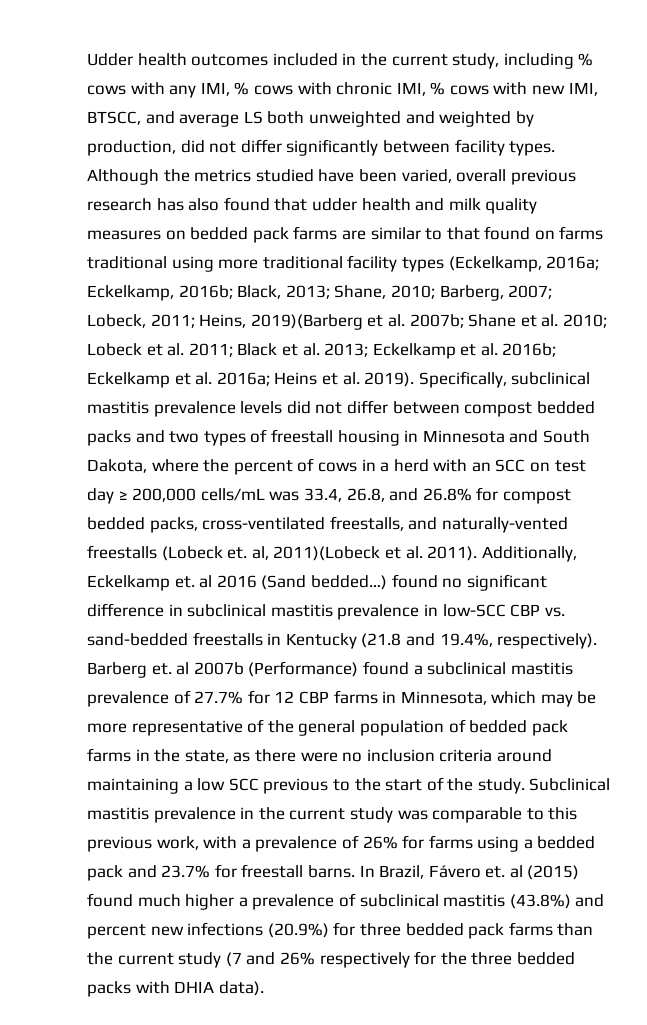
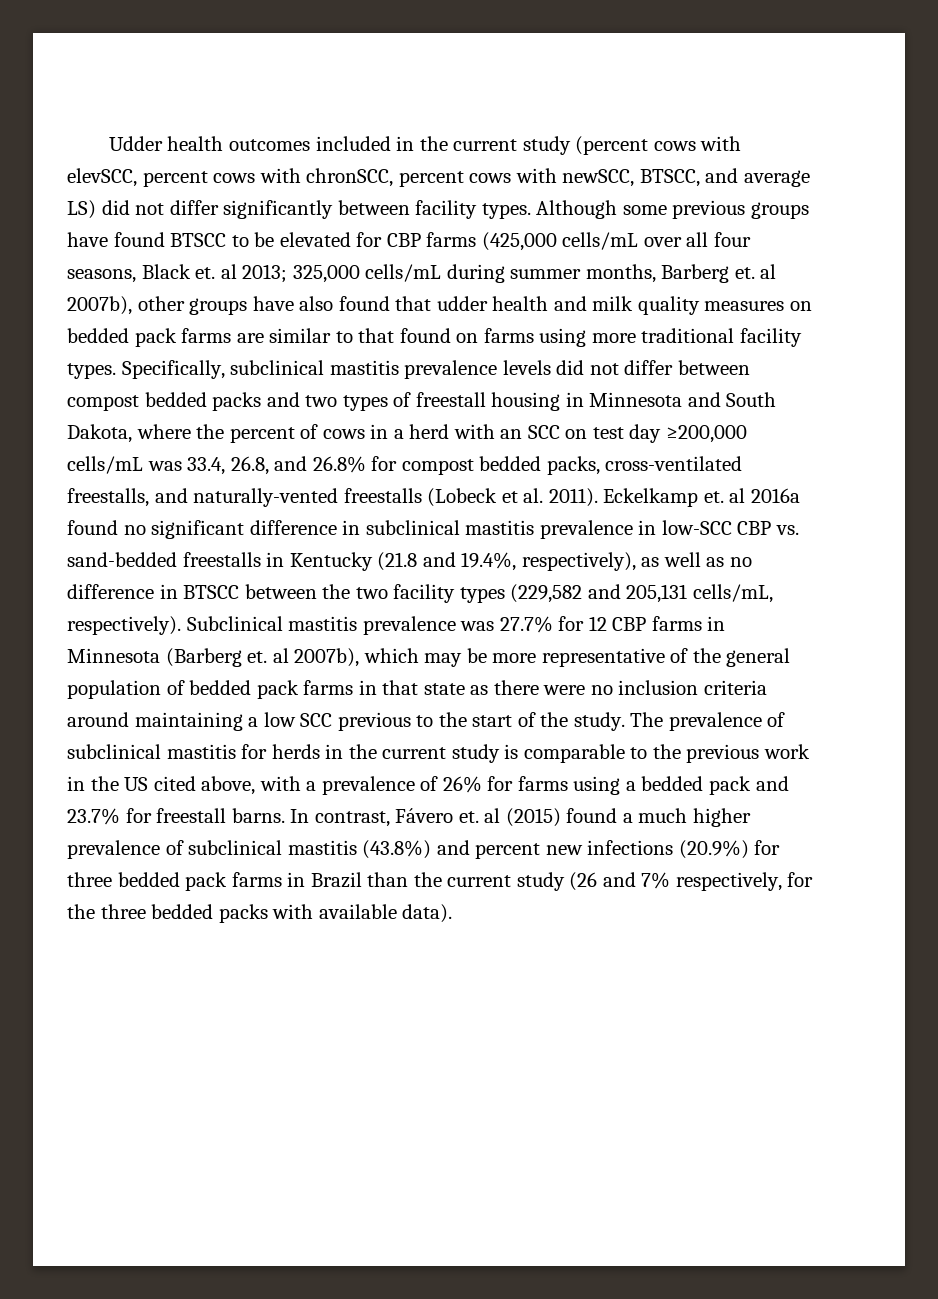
- Udder health outcomes included in the current study, including % cows with any IMI, % cows with chronic IMI, % cows with new IMI, BTSCC, and average LS both unweighted and weighted by production, did not differ significantly between facility types.
+ Udder health outcomes included in the current study (percent cows with elevSCC, percent cows with chronSCC, percent cows with newSCC, BTSCC, and average LS) did not differ significantly between facility types.
- Although the metrics studied have been varied, overall previous research has also found that udder health and milk quality measures on bedded pack farms are similar to that found on farms traditional using more traditional facility types (Eckelkamp, 2016a; Eckelkamp, 2016b; Black, 2013; Shane, 2010; Barberg, 2007; Lobeck, 2011; Heins, 2019)(Barberg et al. 2007b; Shane et al. 2010; Lobeck et al. 2011; Black et al. 2013; Eckelkamp et al. 2016b; Eckelkamp et al. 2016a; Heins et al. 2019).
+ Although some previous groups have found BTSCC to be elevated for CBP farms (425,000 cells/mL over all four seasons, Black et. al 2013; 325,000 cells/mL during summer months, Barberg et. al 2007b), other groups have also found that udder health and milk quality measures on bedded pack farms are similar to that found on farms using more traditional facility types.
- Specifically, subclinical mastitis prevalence levels did not differ between compost bedded packs and two types of freestall housing in Minnesota and South Dakota, where the percent of cows in a herd with an SCC on test day ≥ 200,000 cells/mL was 33.4, 26.8, and 26.8% for compost bedded packs, cross-ventilated freestalls, and naturally-vented freestalls (Lobeck et. al, 2011)(Lobeck et al. 2011).
+ Specifically, subclinical mastitis prevalence levels did not differ between compost bedded packs and two types of freestall housing in Minnesota and South Dakota, where the percent of cows in a herd with an SCC on test day ≥200,000 cells/mL was 33.4, 26.8, and 26.8% for compost bedded packs, cross-ventilated freestalls, and naturally-vented freestalls (Lobeck et al. 2011).
- Additionally, Eckelkamp et. al 2016 (Sand bedded…) found no significant difference in subclinical mastitis prevalence in low-SCC CBP vs. sand-bedded freestalls in Kentucky (21.8 and 19.4%, respectively). Barberg et. al 2007b (Performance) found a subclinical mastitis prevalence of 27.7% for 12 CBP farms in Minnesota, which may be more representative of the general population of bedded pack farms in the state, as there were no inclusion criteria around maintaining a low SCC previous to the start of the study.
+ Eckelkamp et. al 2016a found no significant difference in subclinical mastitis prevalence in low-SCC CBP vs. sand-bedded freestalls in Kentucky (21.8 and 19.4%, respectively), as well as no difference in BTSCC between the two facility types (229,582 and 205,131 cells/mL, respectively). Subclinical mastitis prevalence was 27.7% for 12 CBP farms in Minnesota (Barberg et. al 2007b), which may be more representative of the general population of bedded pack farms in that state as there were no inclusion criteria around maintaining a low SCC previous to the start of the study.
- Subclinical mastitis prevalence in the current study was comparable to this previous work, with a prevalence of 26% for farms using a bedded pack and 23.7% for freestall barns.
+ The prevalence of subclinical mastitis for herds in the current study is comparable to the previous work in the US cited above, with a prevalence of 26% for farms using a bedded pack and 23.7% for freestall barns.
- In Brazil, Fávero et. al (2015) found much higher a prevalence of subclinical mastitis (43.8%) and percent new infections (20.9%) for three bedded pack farms than the current study (7 and 26% respectively for the three bedded packs with DHIA data).
+ In contrast, Fávero et. al (2015) found a much higher prevalence of subclinical mastitis (43.8%) and percent new infections (20.9%) for three bedded pack farms in Brazil than the current study (26 and 7% respectively, for the three bedded packs with available data).

